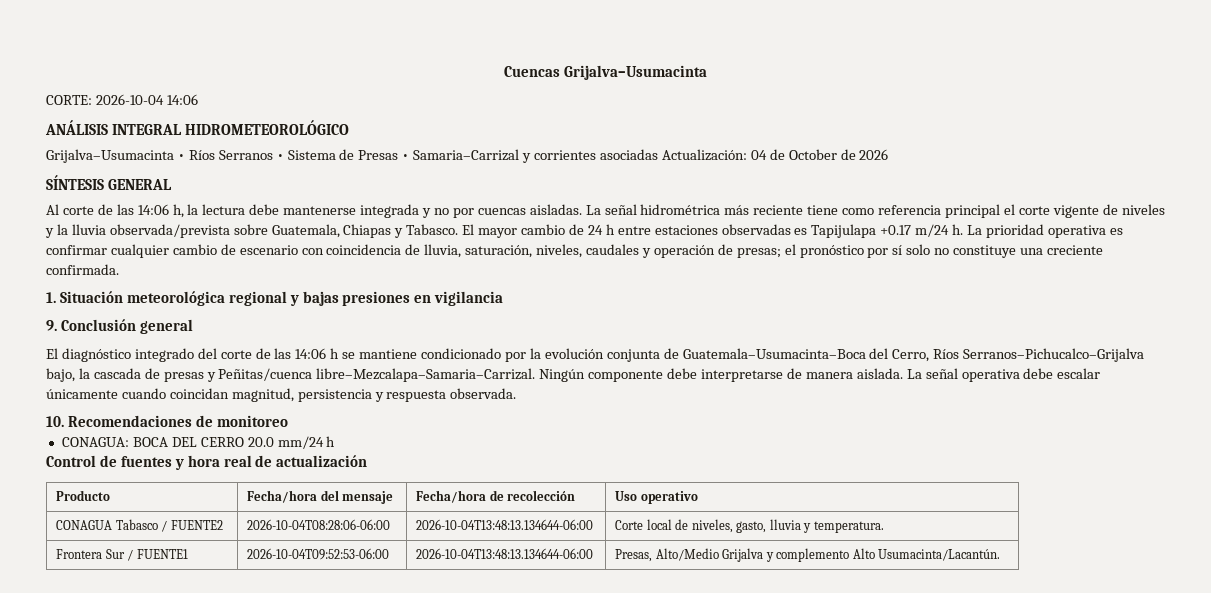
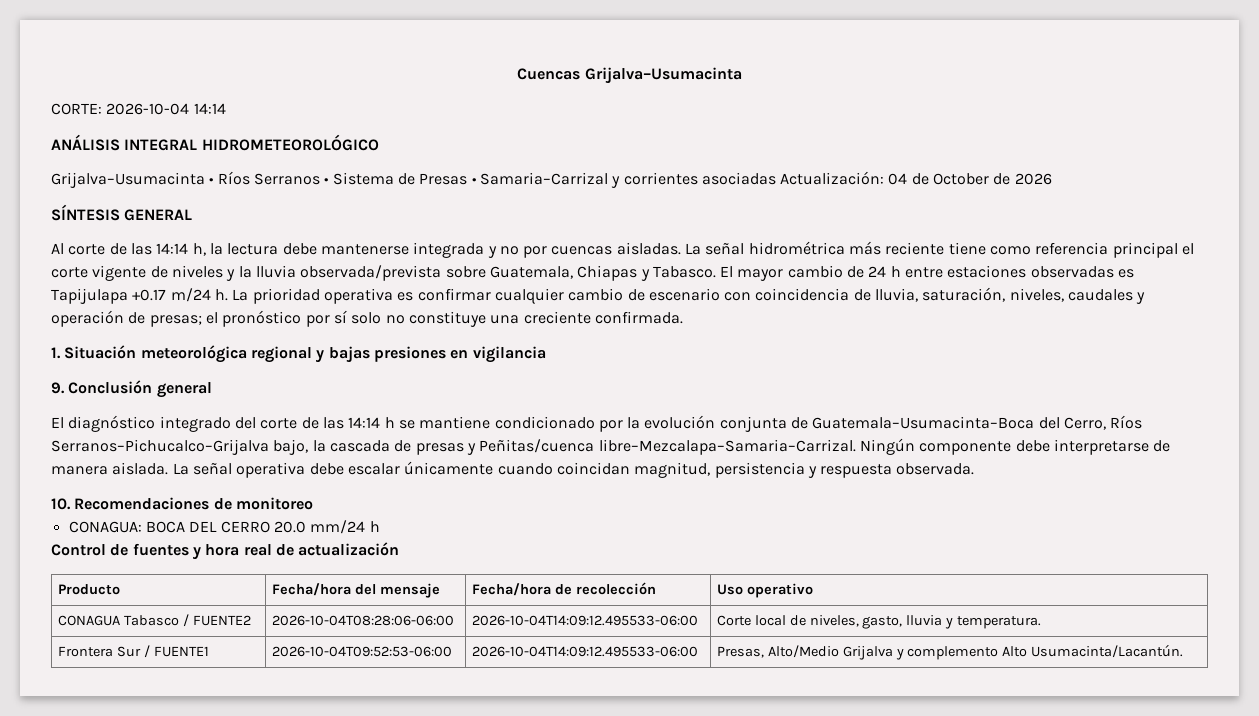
- CORTE: 2026-10-04 14:06
+ CORTE: 2026-10-04 14:14
- Al corte de las 14:06 h, la lectura debe mantenerse integrada y no por cuencas aisladas.
+ Al corte de las 14:14 h, la lectura debe mantenerse integrada y no por cuencas aisladas.
- El diagnóstico integrado del corte de las 14:06 h se mantiene condicionado por la evolución conjunta de Guatemala–Usumacinta–Boca del Cerro, Ríos Serranos–Pichucalco–Grijalva bajo, la cascada de presas y Peñitas/cuenca libre–Mezcalapa–Samaria–Carrizal.
+ El diagnóstico integrado del corte de las 14:14 h se mantiene condicionado por la evolución conjunta de Guatemala–Usumacinta–Boca del Cerro, Ríos Serranos–Pichucalco–Grijalva bajo, la cascada de presas y Peñitas/cuenca libre–Mezcalapa–Samaria–Carrizal.
- CONAGUA Tabasco / FUENTE2 | 2026-10-04T08:28:06-06:00 | 2026-10-04T13:48:13.134644-06:00 | Corte local de niveles, gasto, lluvia y temperatura.
+ CONAGUA Tabasco / FUENTE2 | 2026-10-04T08:28:06-06:00 | 2026-10-04T14:09:12.495533-06:00 | Corte local de niveles, gasto, lluvia y temperatura.
- Frontera Sur / FUENTE1 | 2026-10-04T09:52:53-06:00 | 2026-10-04T13:48:13.134644-06:00 | Presas, Alto/Medio Grijalva y complemento Alto Usumacinta/Lacantún.
+ Frontera Sur / FUENTE1 | 2026-10-04T09:52:53-06:00 | 2026-10-04T14:09:12.495533-06:00 | Presas, Alto/Medio Grijalva y complemento Alto Usumacinta/Lacantún.

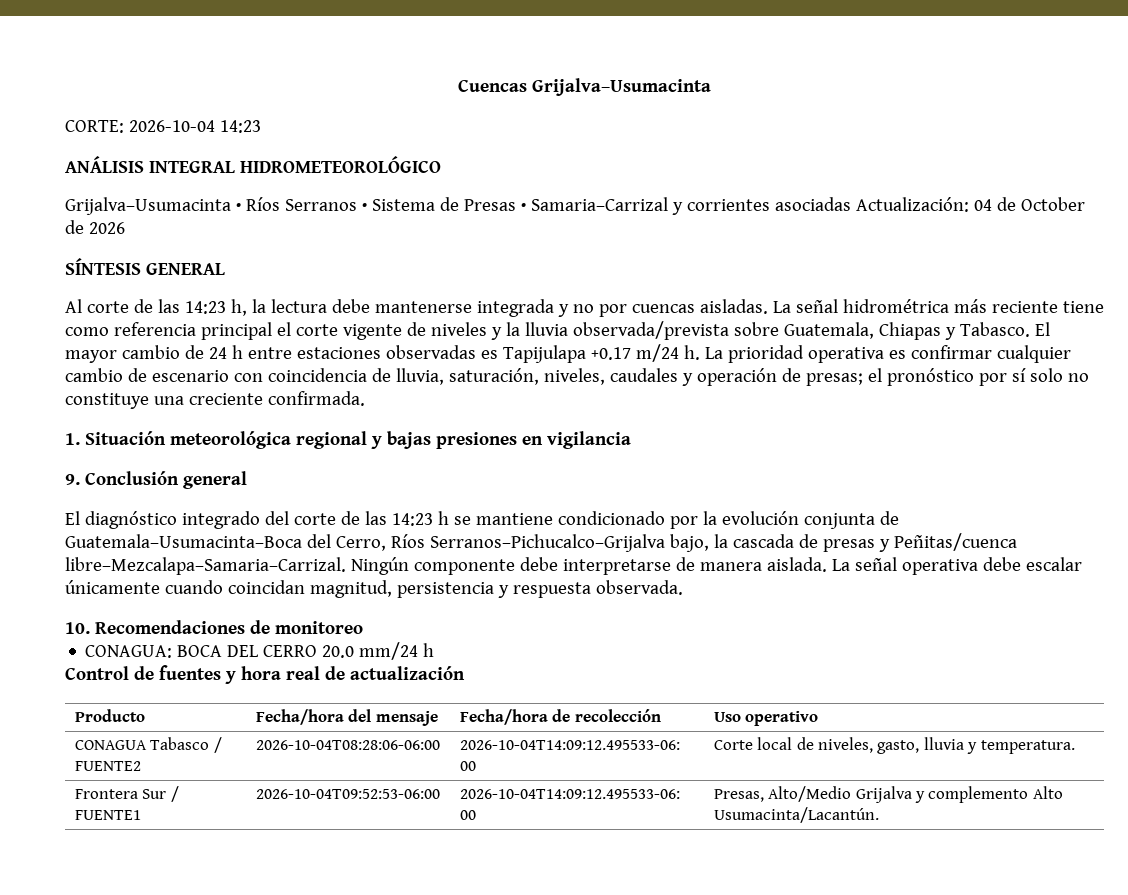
- CORTE: 2026-10-04 14:14
+ CORTE: 2026-10-04 14:23
- Al corte de las 14:14 h, la lectura debe mantenerse integrada y no por cuencas aisladas.
+ Al corte de las 14:23 h, la lectura debe mantenerse integrada y no por cuencas aisladas.
- El diagnóstico integrado del corte de las 14:14 h se mantiene condicionado por la evolución conjunta de Guatemala–Usumacinta–Boca del Cerro, Ríos Serranos–Pichucalco–Grijalva bajo, la cascada de presas y Peñitas/cuenca libre–Mezcalapa–Samaria–Carrizal.
+ El diagnóstico integrado del corte de las 14:23 h se mantiene condicionado por la evolución conjunta de Guatemala–Usumacinta–Boca del Cerro, Ríos Serranos–Pichucalco–Grijalva bajo, la cascada de presas y Peñitas/cuenca libre–Mezcalapa–Samaria–Carrizal.

